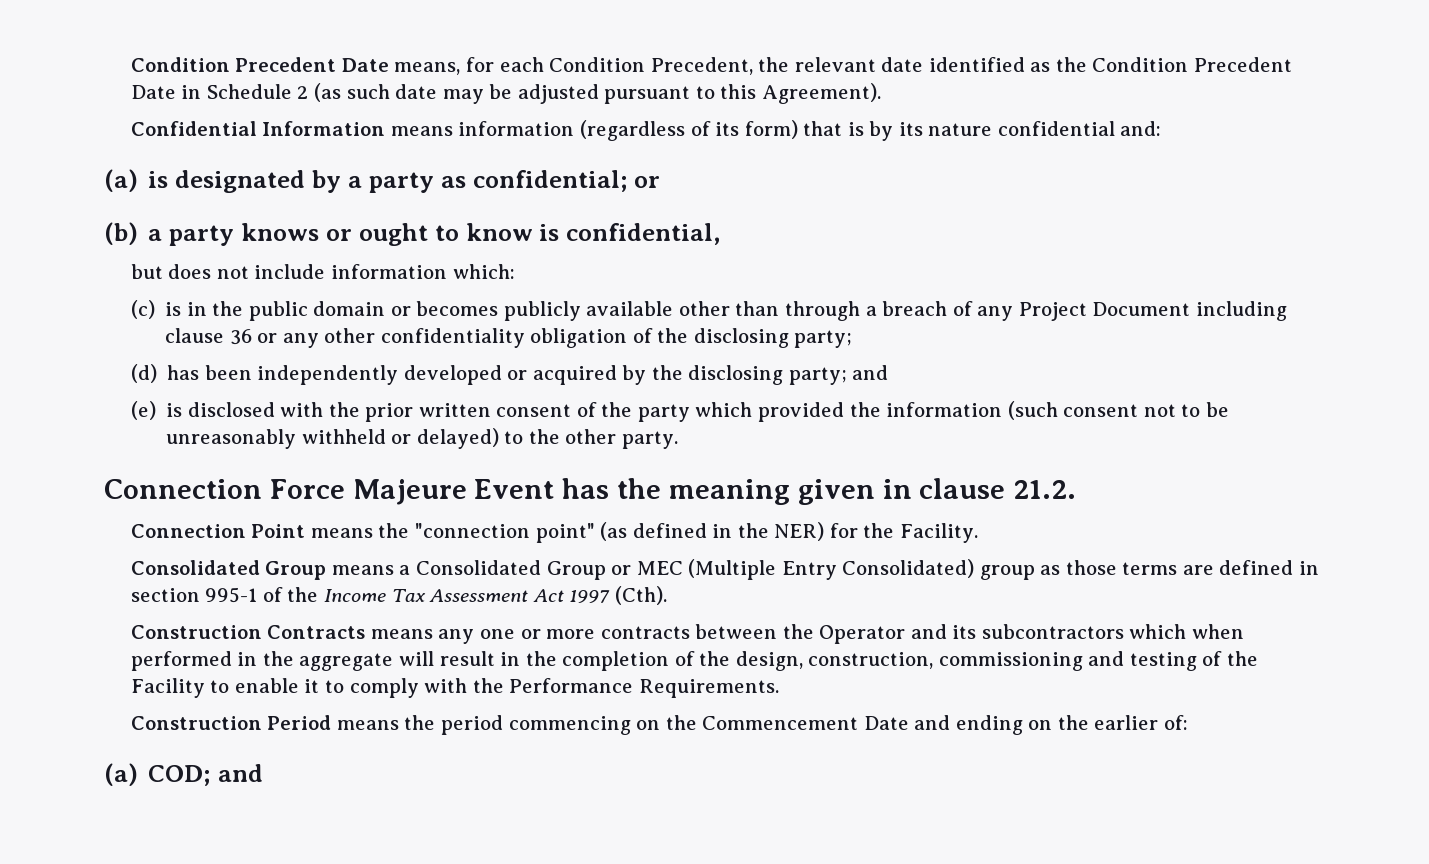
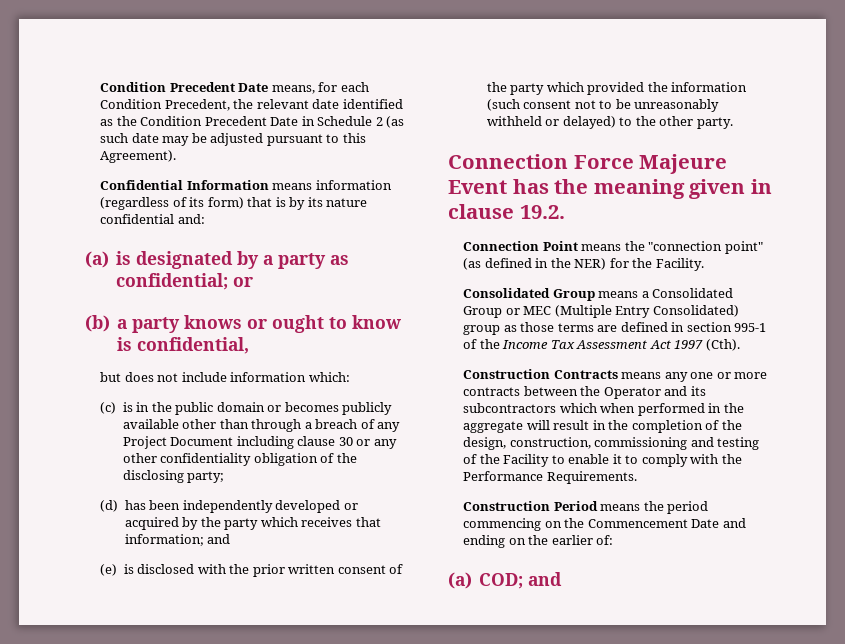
- (c) is in the public domain or becomes publicly available other than through a breach of any Project Document including clause 36 or any other confidentiality obligation of the disclosing party;
+ (c) is in the public domain or becomes publicly available other than through a breach of any Project Document including clause 30 or any other confidentiality obligation of the disclosing party;
- (d) has been independently developed or acquired by the disclosing party; and
+ (d) has been independently developed or acquired by the party which receives that information; and
- Connection Force Majeure Event has the meaning given in clause 21.2.
+ Connection Force Majeure Event has the meaning given in clause 19.2.

